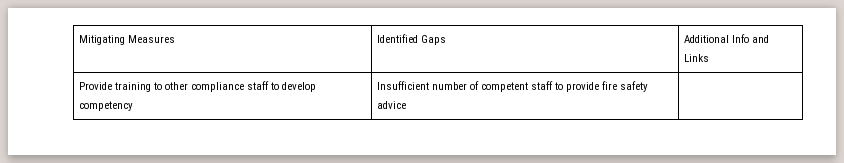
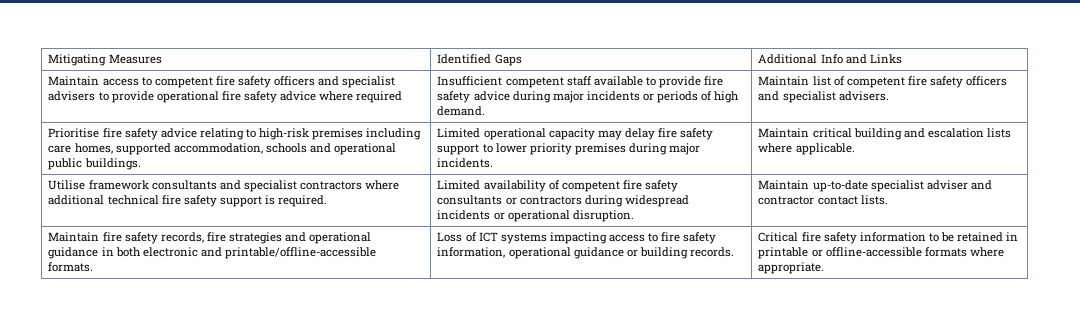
- Provide training to other compliance staff to develop competency
+ Maintain access to competent fire safety officers and specialist advisers to provide operational fire safety advice where required
- Insufficient number of competent staff to provide fire safety advice
+ Insufficient competent staff available to provide fire safety advice during major incidents or periods of high demand. | Maintain list of competent fire safety officers and specialist advisers.
+ Prioritise fire safety advice relating to high-risk premises including care homes, supported accommodation, schools and operational public buildings. | Limited operational capacity may delay fire safety support to lower priority premises during major incidents. | Maintain critical building and escalation lists where applicable.
+ Utilise framework consultants and specialist contractors where additional technical fire safety support is required. | Limited availability of competent fire safety consultants or contractors during widespread incidents or operational disruption. | Maintain up-to-date specialist adviser and contractor contact lists.
+ Maintain fire safety records, fire strategies and operational guidance in both electronic and printable/offline-accessible formats. | Loss of ICT systems impacting access to fire safety information, operational guidance or building records. | Critical fire safety information to be retained in printable or offline-accessible formats where appropriate.

